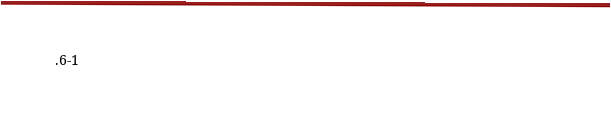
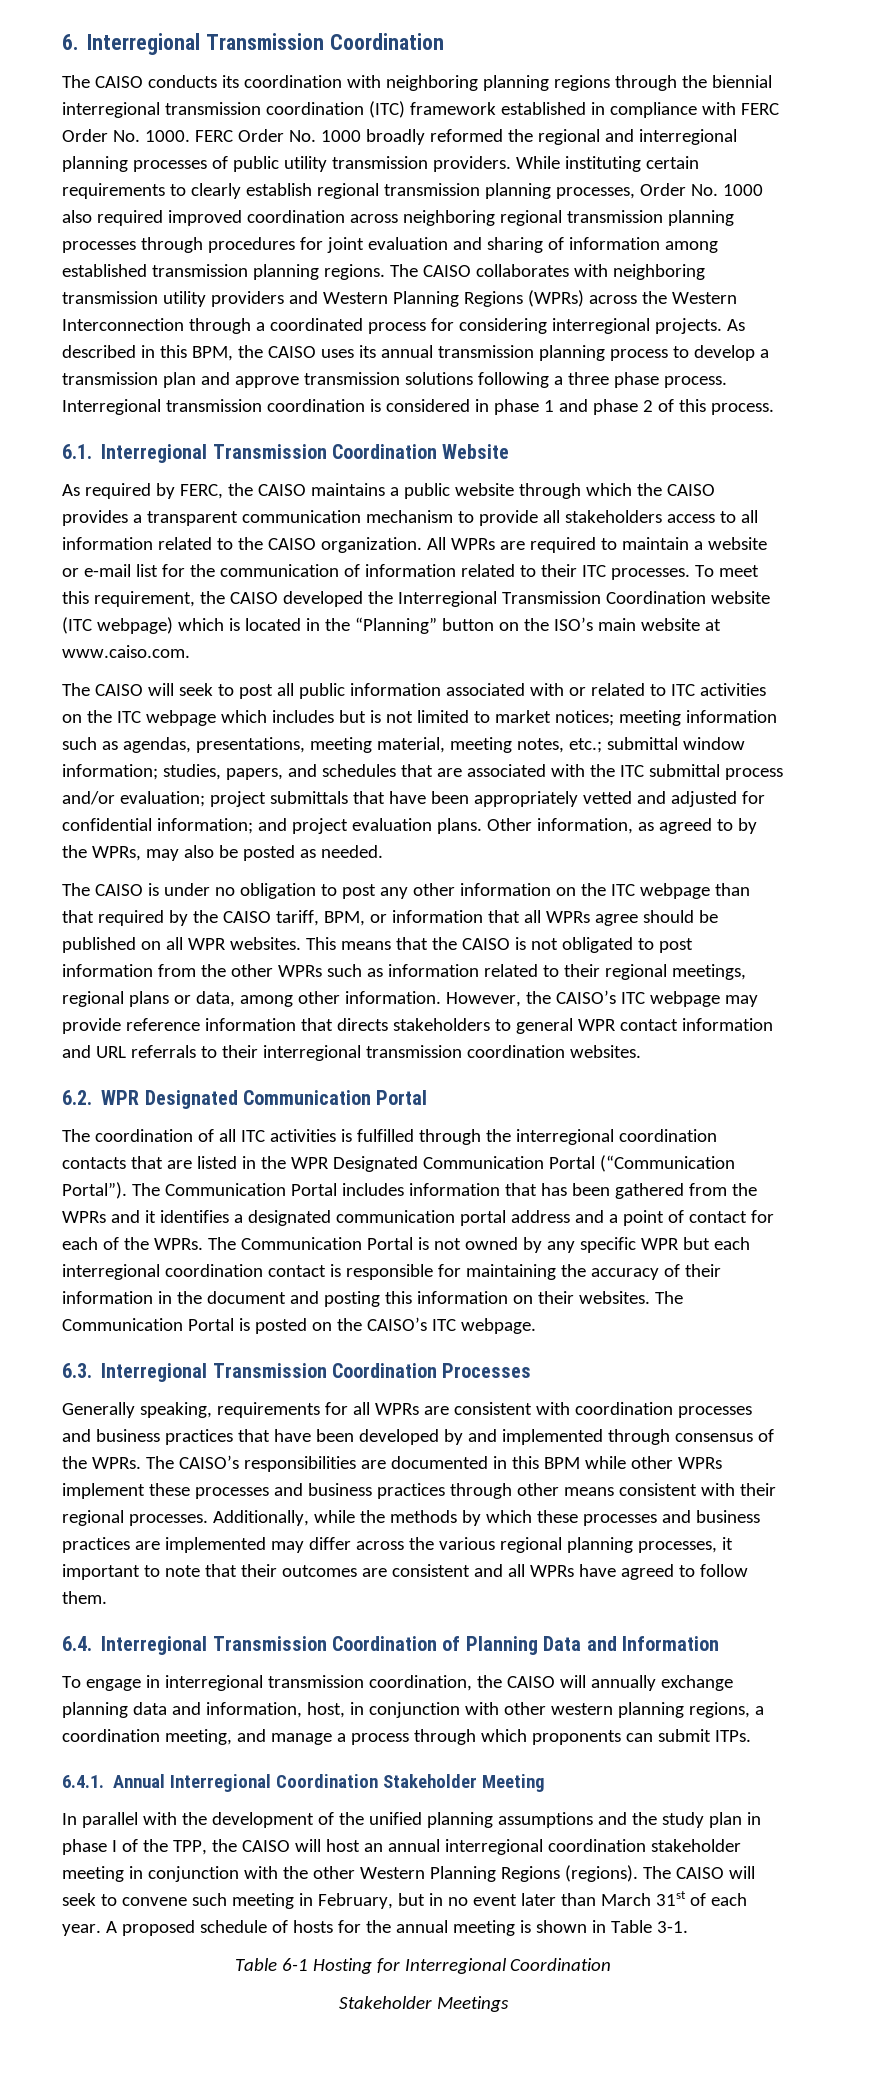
- .6-1
+ 6. Interregional Transmission Coordination
+ The CAISO conducts its coordination with neighboring planning regions through the biennial interregional transmission coordination (ITC) framework established in compliance with FERC Order No. 1000. FERC Order No. 1000 broadly reformed the regional and interregional planning processes of public utility transmission providers. While instituting certain requirements to clearly establish regional transmission planning processes, Order No. 1000 also required improved coordination across neighboring regional transmission planning processes through procedures for joint evaluation and sharing of information among established transmission planning regions. The CAISO collaborates with neighboring transmission utility providers and Western Planning Regions (WPRs) across the Western Interconnection through a coordinated process for considering interregional projects. As described in this BPM, the CAISO uses its annual transmission planning process to develop a transmission plan and approve transmission solutions following a three phase process. Interregional transmission coordination is considered in phase 1 and phase 2 of this process.
+ 6.1. Interregional Transmission Coordination Website
+ As required by FERC, the CAISO maintains a public website through which the CAISO provides a transparent communication mechanism to provide all stakeholders access to all information related to the CAISO organization. All WPRs are required to maintain a website or e-mail list for the communication of information related to their ITC processes. To meet this requirement, the CAISO developed the Interregional Transmission Coordination website (ITC webpage) which is located in the “Planning” button on the ISO’s main website at www.caiso.com.
+ The CAISO will seek to post all public information associated with or related to ITC activities on the ITC webpage which includes but is not limited to market notices; meeting information such as agendas, presentations, meeting material, meeting notes, etc.; submittal window information; studies, papers, and schedules that are associated with the ITC submittal process and/or evaluation; project submittals that have been appropriately vetted and adjusted for confidential information; and project evaluation plans. Other information, as agreed to by the WPRs, may also be posted as needed.
+ The CAISO is under no obligation to post any other information on the ITC webpage than that required by the CAISO tariff, BPM, or information that all WPRs agree should be published on all WPR websites. This means that the CAISO is not obligated to post information from the other WPRs such as information related to their regional meetings, regional plans or data, among other information. However, the CAISO’s ITC webpage may provide reference information that directs stakeholders to general WPR contact information and URL referrals to their interregional transmission coordination websites.
+ 6.2. WPR Designated Communication Portal
+ The coordination of all ITC activities is fulfilled through the interregional coordination contacts that are listed in the WPR Designated Communication Portal (“Communication Portal”). The Communication Portal includes information that has been gathered from the WPRs and it identifies a designated communication portal address and a point of contact for each of the WPRs. The Communication Portal is not owned by any specific WPR but each interregional coordination contact is responsible for maintaining the accuracy of their information in the document and posting this information on their websites. The Communication Portal is posted on the CAISO’s ITC webpage.
+ 6.3. Interregional Transmission Coordination Processes
+ Generally speaking, requirements for all WPRs are consistent with coordination processes and business practices that have been developed by and implemented through consensus of the WPRs. The CAISO’s responsibilities are documented in this BPM while other WPRs implement these processes and business practices through other means consistent with their regional processes. Additionally, while the methods by which these processes and business practices are implemented may differ across the various regional planning processes, it important to note that their outcomes are consistent and all WPRs have agreed to follow them.
+ 6.4. Interregional Transmission Coordination of Planning Data and Information
+ To engage in interregional transmission coordination, the CAISO will annually exchange planning data and information, host, in conjunction with other western planning regions, a coordination meeting, and manage a process through which proponents can submit ITPs.
+ 6.4.1. Annual Interregional Coordination Stakeholder Meeting
+ In parallel with the development of the unified planning assumptions and the study plan in phase I of the TPP, the CAISO will host an annual interregional coordination stakeholder meeting in conjunction with the other Western Planning Regions (regions). The CAISO will seek to convene such meeting in February, but in no event later than March 31st of each year. A proposed schedule of hosts for the annual meeting is shown in Table 3-1.
+ Table 6-1 Hosting for Interregional Coordination
+ Stakeholder Meetings

